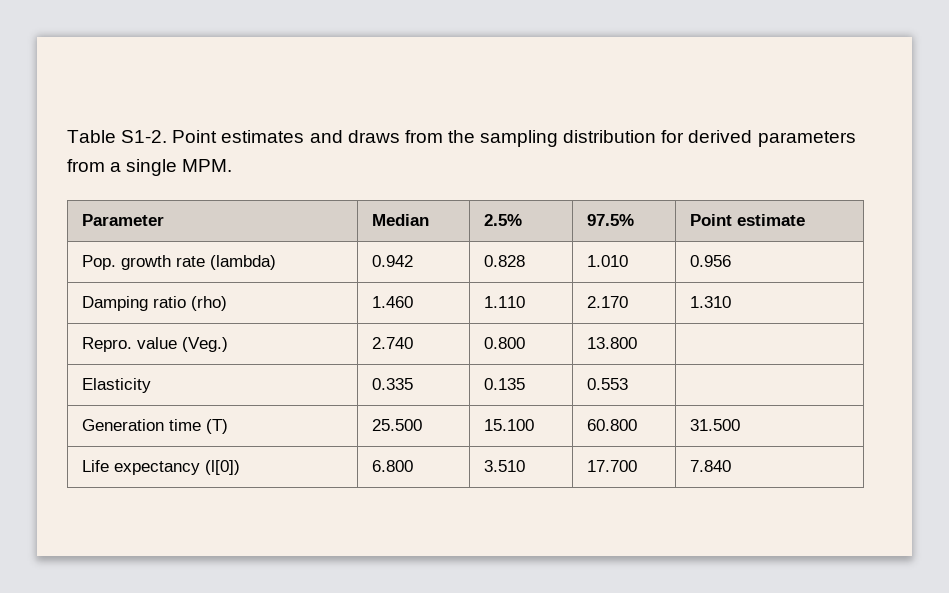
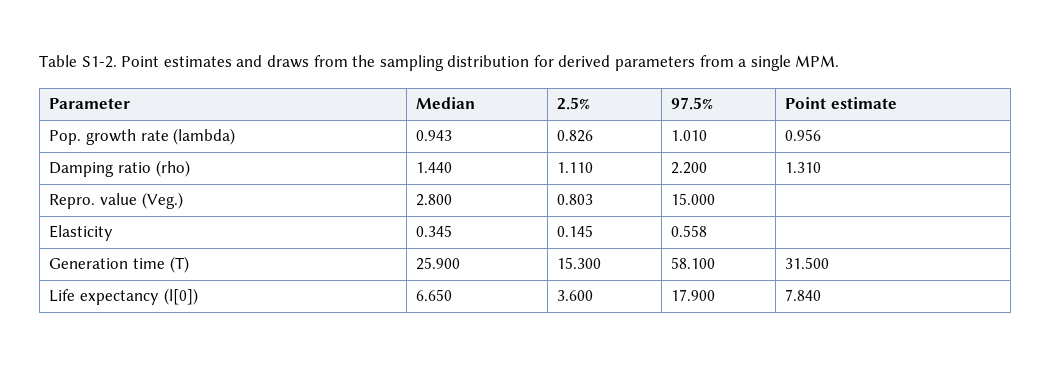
- Pop. growth rate (lambda) | 0.942 | 0.828 | 1.010 | 0.956
+ Pop. growth rate (lambda) | 0.943 | 0.826 | 1.010 | 0.956
- Damping ratio (rho) | 1.460 | 1.110 | 2.170 | 1.310
+ Damping ratio (rho) | 1.440 | 1.110 | 2.200 | 1.310
- Repro. value (Veg.) | 2.740 | 0.800 | 13.800 |
- Elasticity | 0.335 | 0.135 | 0.553 |
+ Repro. value (Veg.) | 2.800 | 0.803 | 15.000 |
+ Elasticity | 0.345 | 0.145 | 0.558 |
- Generation time (T) | 25.500 | 15.100 | 60.800 | 31.500
+ Generation time (T) | 25.900 | 15.300 | 58.100 | 31.500
- Life expectancy (l[0]) | 6.800 | 3.510 | 17.700 | 7.840
+ Life expectancy (l[0]) | 6.650 | 3.600 | 17.900 | 7.840

